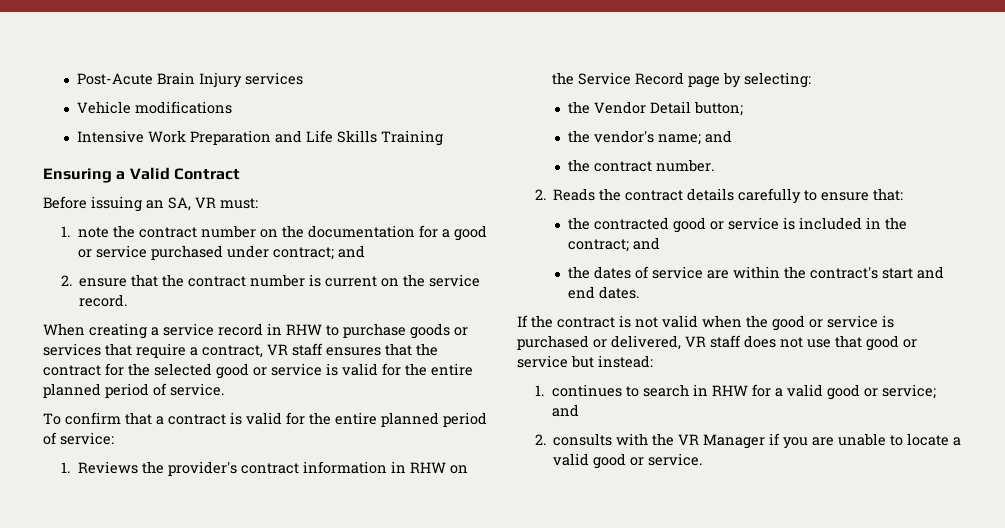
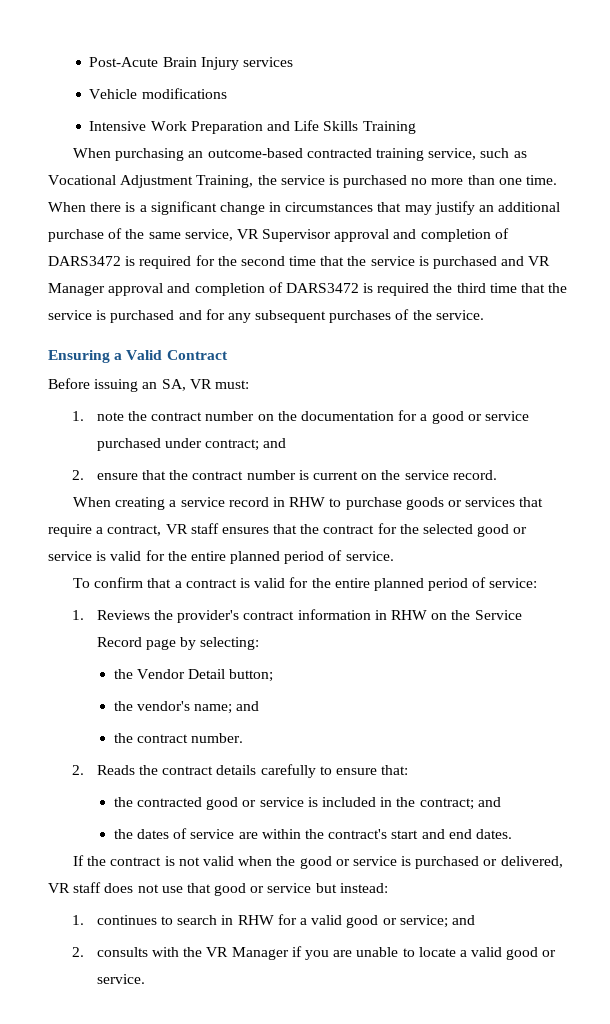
+ When purchasing an outcome-based contracted training service, such as Vocational Adjustment Training, the service is purchased no more than one time. When there is a significant change in circumstances that may justify an additional purchase of the same service, VR Supervisor approval and completion of DARS3472 is required for the second time that the service is purchased and VR Manager approval and completion of DARS3472 is required the third time that the service is purchased and for any subsequent purchases of the service.

